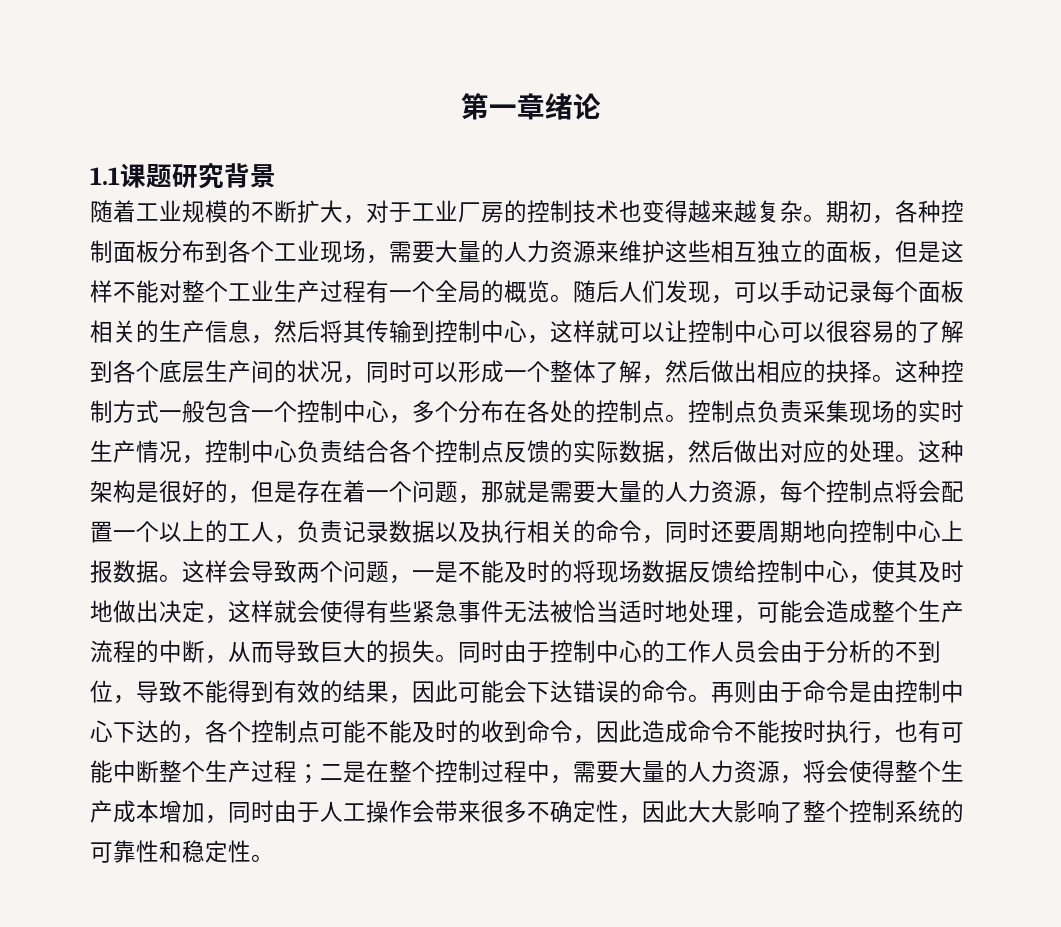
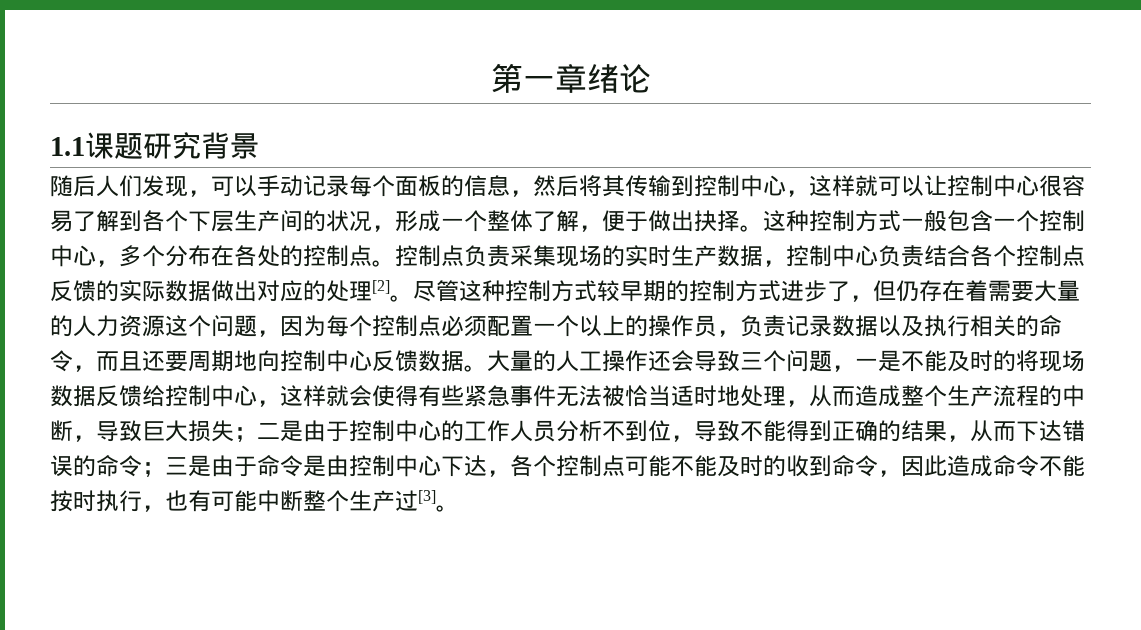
- 随着工业规模的不断扩大，对于工业厂房的控制技术也变得越来越复杂。期初，各种控制面板分布到各个工业现场，需要大量的人力资源来维护这些相互独立的面板，但是这样不能对整个工业生产过程有一个全局的概览。随后人们发现，可以手动记录每个面板相关的生产信息，然后将其传输到控制中心，这样就可以让控制中心可以很容易的了解到各个底层生产间的状况，同时可以形成一个整体了解，然后做出相应的抉择。
+ 随后人们发现，可以手动记录每个面板的信息，然后将其传输到控制中心，这样就可以让控制中心很容易了解到各个下层生产间的状况，形成一个整体了解，便于做出抉择。
- 控制点负责采集现场的实时生产情况，控制中心负责结合各个控制点反馈的实际数据，然后做出对应的处理。这种架构是很好的，但是存在着一个问题，那就是需要大量的人力资源，每个控制点将会配置一个以上的工人，负责记录数据以及执行相关的命令，同时还要周期地向控制中心上报数据。这样会导致两个问题，一是不能及时的将现场数据反馈给控制中心，使其及时地做出决定，这样就会使得有些紧急事件无法被恰当适时地处理，可能会造成整个生产流程的中断，从而导致巨大的损失。同时由于控制中心的工作人员会由于分析的不到位，导致不能得到有效的结果，因此可能会下达错误的命令。再则由于命令是由控制中心下达的，各个控制点可能不能及时的收到命令，因此造成命令不能按时执行，也有可能中断整个生产过程；二是在整个控制过程中，需要大量的人力资源，将会使得整个生产成本增加，同时由于人工操作会带来很多不确定性，因此大大影响了整个控制系统的可靠性和稳定性。
+ 控制点负责采集现场的实时生产数据，控制中心负责结合各个控制点反馈的实际数据做出对应的处理[2]。尽管这种控制方式较早期的控制方式进步了，但仍存在着需要大量的人力资源这个问题，因为每个控制点必须配置一个以上的操作员，负责记录数据以及执行相关的命令，而且还要周期地向控制中心反馈数据。大量的人工操作还会导致三个问题，一是不能及时的将现场数据反馈给控制中心，这样就会使得有些紧急事件无法被恰当适时地处理，从而造成整个生产流程的中断，导致巨大损失；二是由于控制中心的工作人员分析不到位，导致不能得到正确的结果，从而下达错误的命令；三是由于命令是由控制中心下达，各个控制点可能不能及时的收到命令，因此造成命令不能按时执行，也有可能中断整个生产过[3]。

